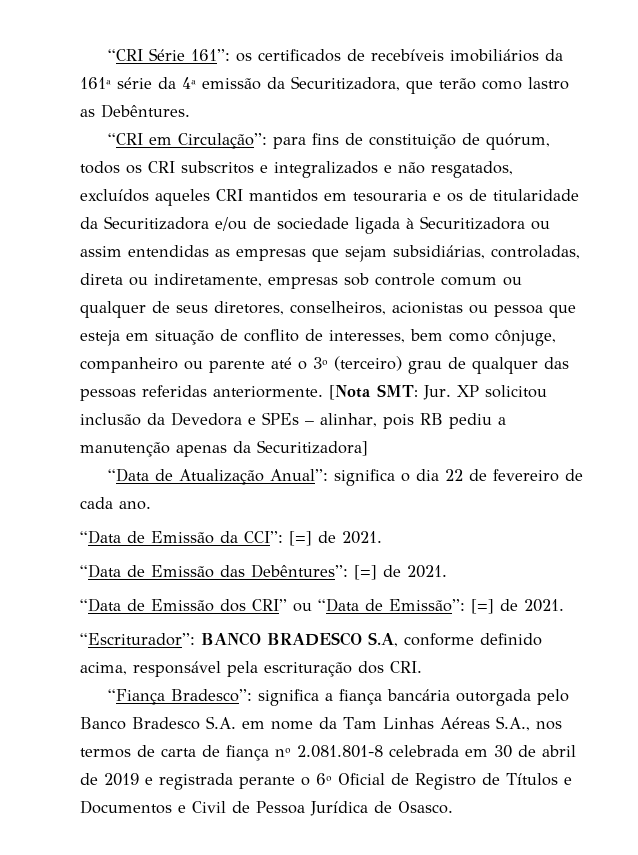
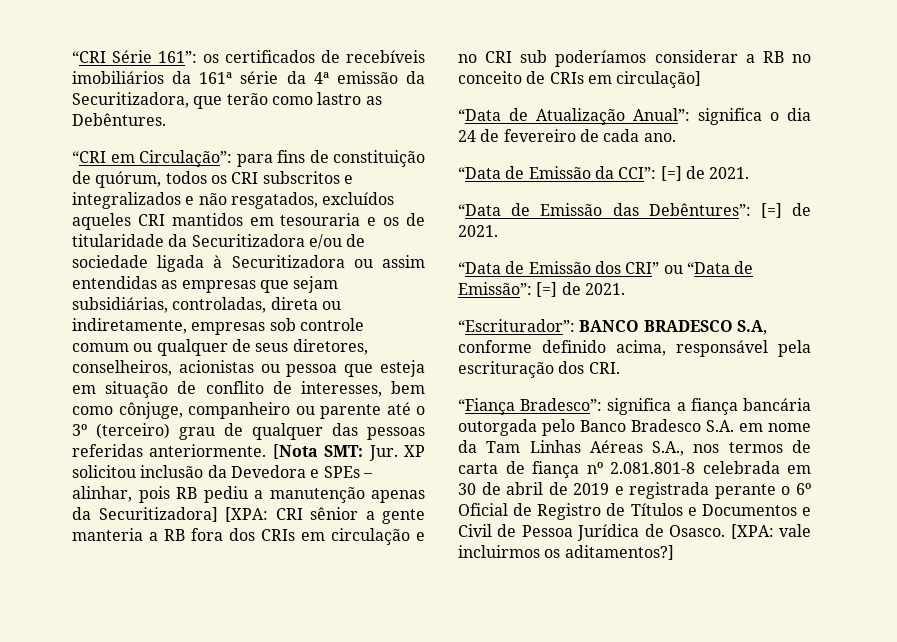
- [Nota SMT: Jur. XP solicitou inclusão da Devedora e SPEs – alinhar, pois RB pediu a manutenção apenas da Securitizadora]
+ [Nota SMT: Jur. XP solicitou inclusão da Devedora e SPEs – alinhar, pois RB pediu a manutenção apenas da Securitizadora] [XPA: CRI sênior a gente manteria a RB fora dos CRIs em circulação e no CRI sub poderíamos considerar a RB no conceito de CRIs em circulação]
- “Data de Atualização Anual”: significa o dia 22 de fevereiro de cada ano.
+ “Data de Atualização Anual”: significa o dia 24 de fevereiro de cada ano.
+ [XPA: vale incluirmos os aditamentos?]

